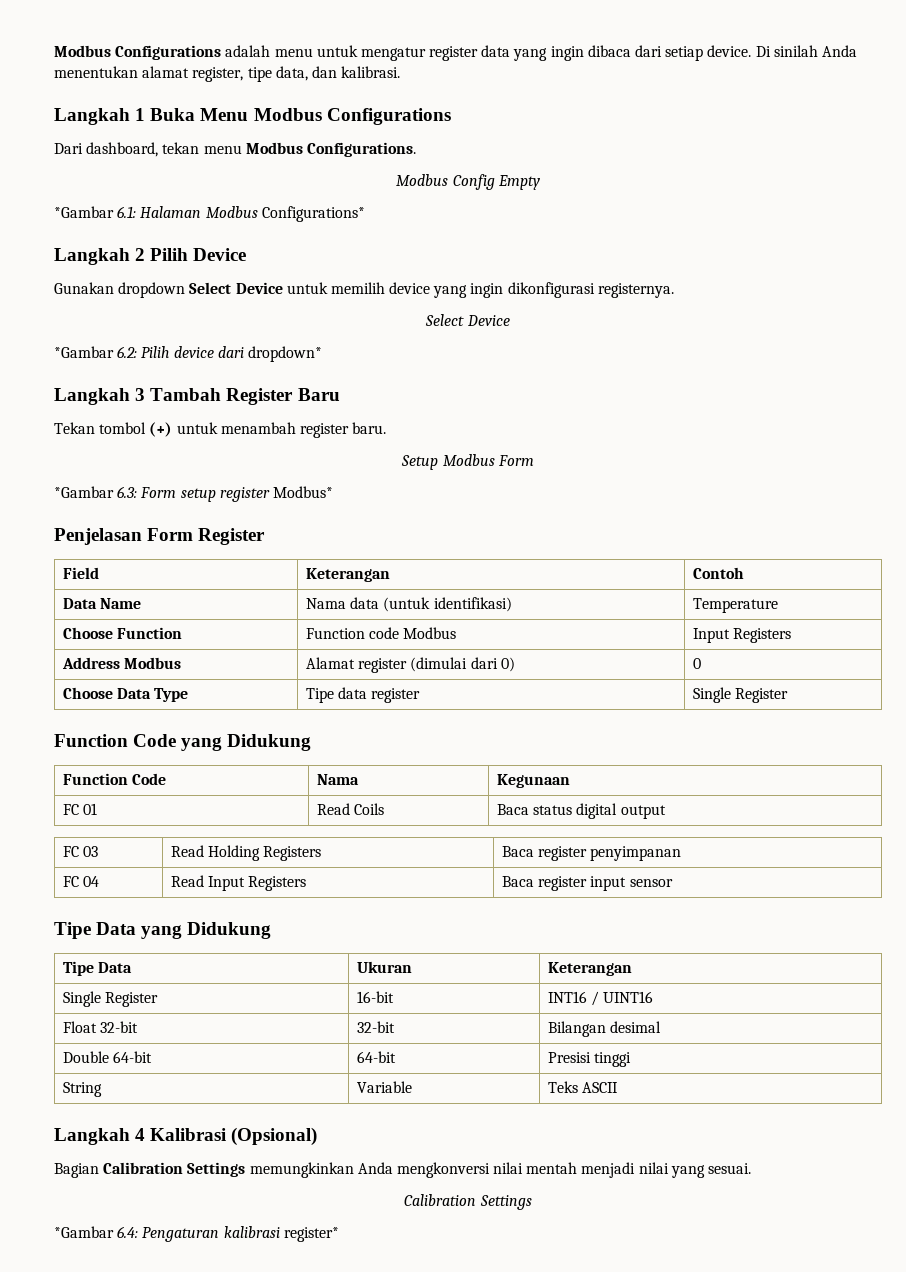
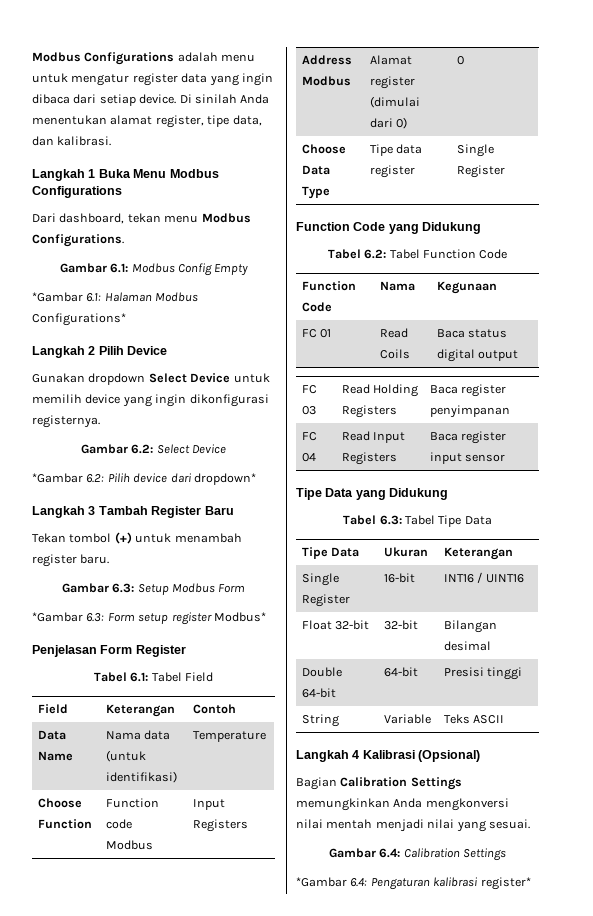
- Modbus Config Empty
+ Gambar 6.1: Modbus Config Empty
  Gunakan dropdown Select Device untuk memilih device yang ingin dikonfigurasi registernya.
- Select Device
+ Gambar 6.2: Select Device
- Setup Modbus Form
+ Gambar 6.3: Setup Modbus Form
+ Tabel 6.1: Tabel Field
+ Tabel 6.2: Tabel Function Code
+ Tabel 6.3: Tabel Tipe Data
  Bagian Calibration Settings memungkinkan Anda mengkonversi nilai mentah menjadi nilai yang sesuai.
- Calibration Settings
+ Gambar 6.4: Calibration Settings

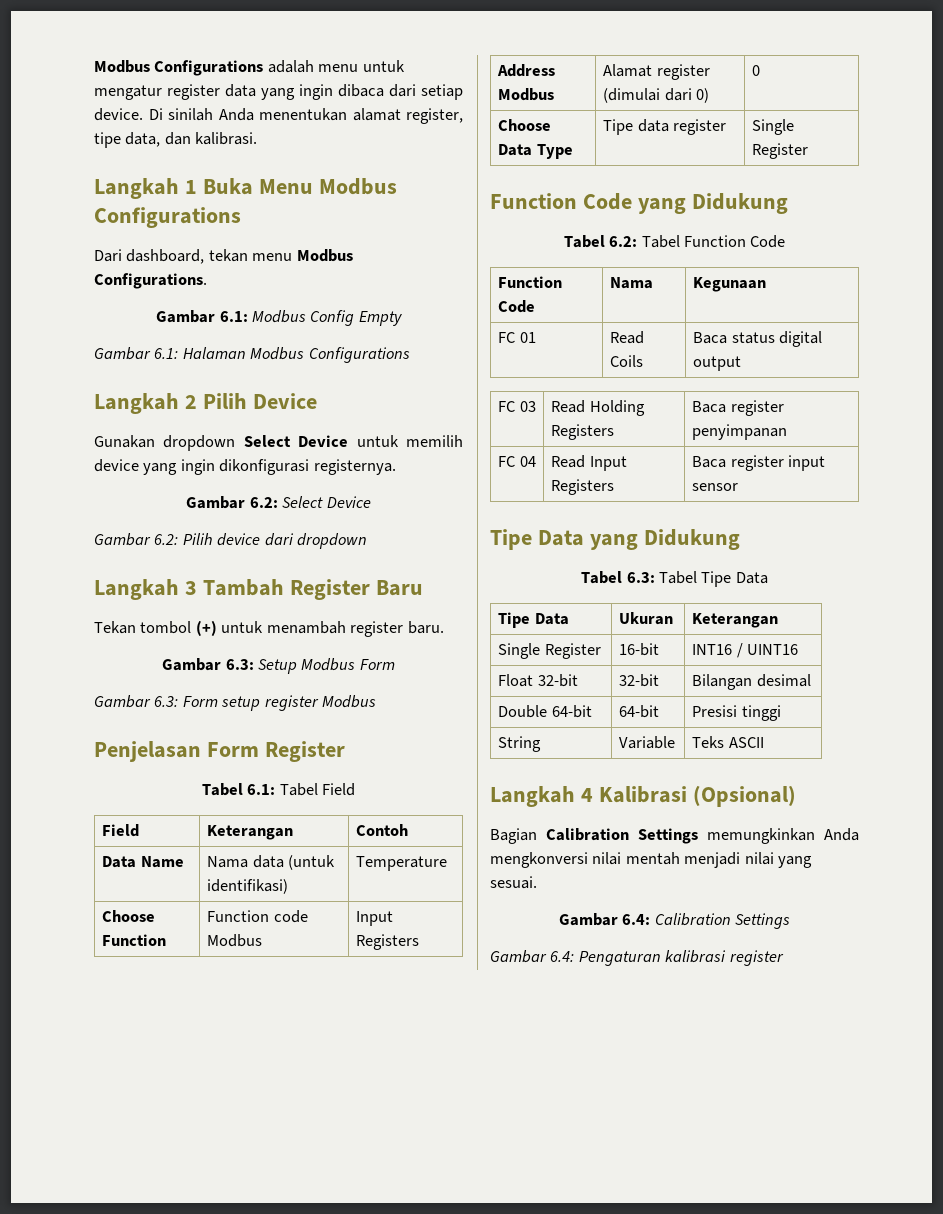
- *Gambar 6.1: Halaman Modbus Configurations*
+ Gambar 6.1: Halaman Modbus Configurations
- *Gambar 6.2: Pilih device dari dropdown*
+ Gambar 6.2: Pilih device dari dropdown
- *Gambar 6.3: Form setup register Modbus*
+ Gambar 6.3: Form setup register Modbus
- *Gambar 6.4: Pengaturan kalibrasi register*
+ Gambar 6.4: Pengaturan kalibrasi register

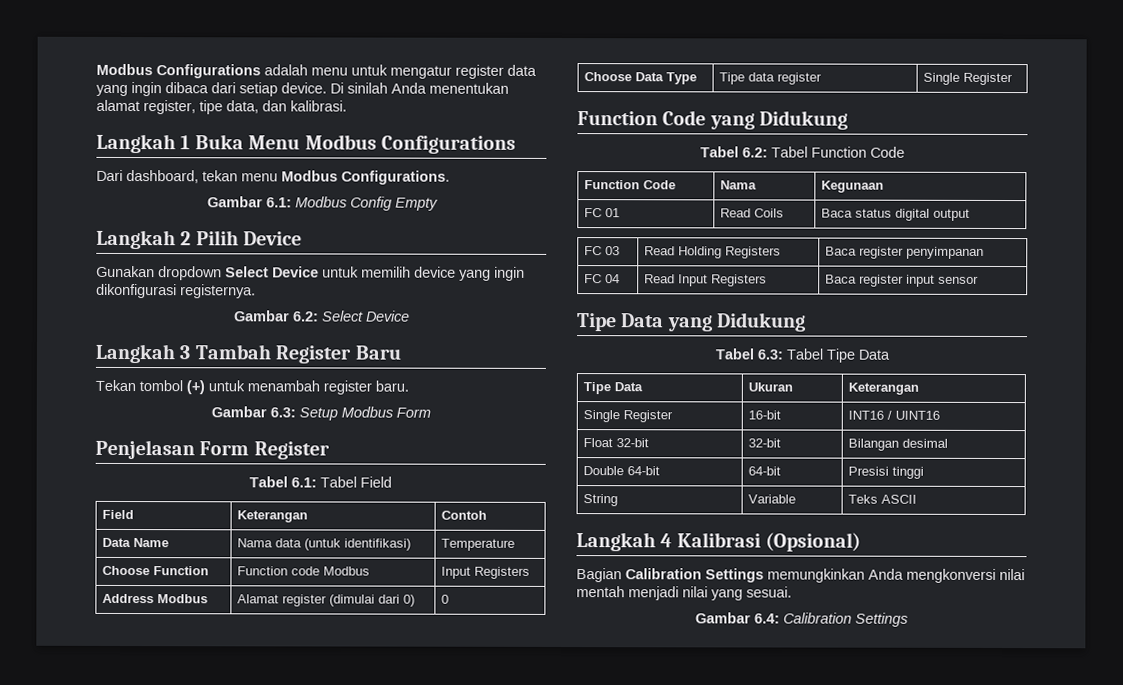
- Gambar 6.1: Halaman Modbus Configurations
- Gambar 6.2: Pilih device dari dropdown
- Gambar 6.3: Form setup register Modbus
- Gambar 6.4: Pengaturan kalibrasi register

